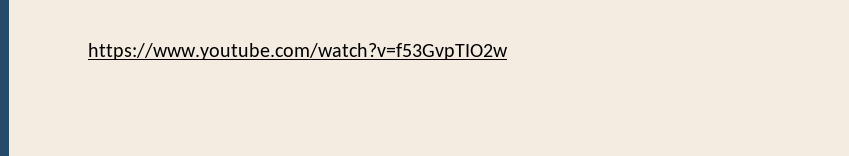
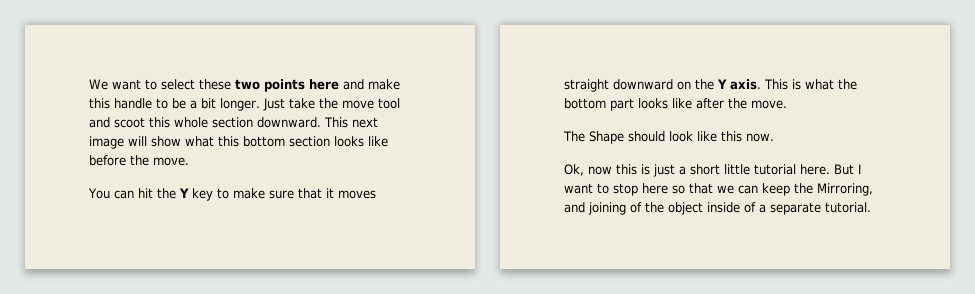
- https://www.youtube.com/watch?v=f53GvpTIO2w
+ We want to select these two points here and make this handle to be a bit longer. Just take the move tool and scoot this whole section downward. This next image will show what this bottom section looks like before the move.
+ You can hit the Y key to make sure that it moves straight downward on the Y axis. This is what the bottom part looks like after the move.
+ The Shape should look like this now.
+ Ok, now this is just a short little tutorial here. But I want to stop here so that we can keep the Mirroring, and joining of the object inside of a separate tutorial.

